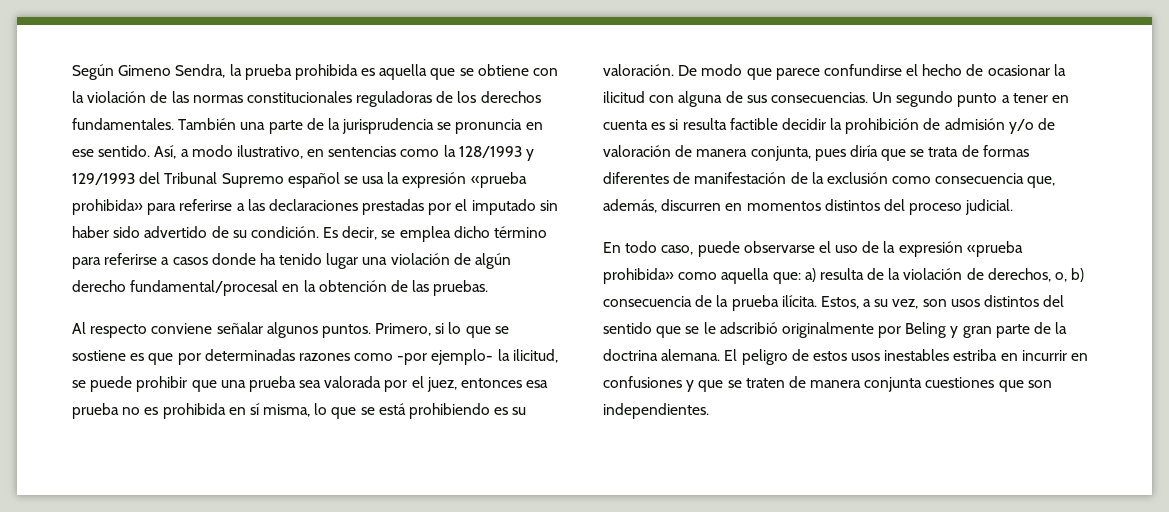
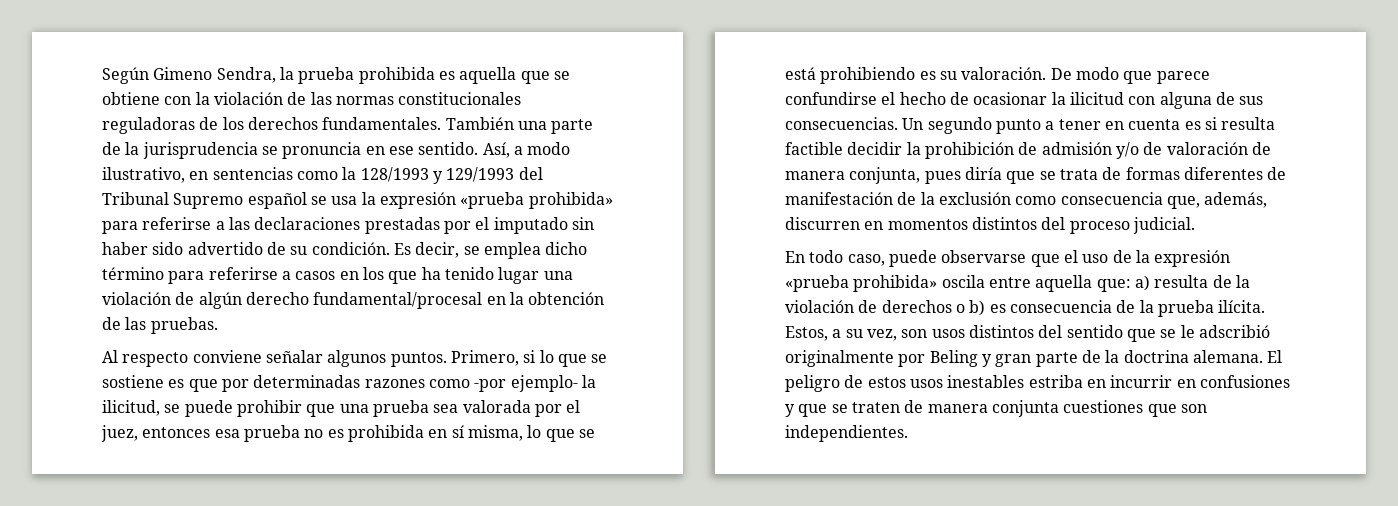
- Es decir, se emplea dicho término para referirse a casos donde ha tenido lugar una violación de algún derecho fundamental/procesal en la obtención de las pruebas.
+ Es decir, se emplea dicho término para referirse a casos en los que ha tenido lugar una violación de algún derecho fundamental/procesal en la obtención de las pruebas.
- En todo caso, puede observarse el uso de la expresión «prueba prohibida» como aquella que: a) resulta de la violación de derechos, o, b) consecuencia de la prueba ilícita.
+ En todo caso, puede observarse que el uso de la expresión «prueba prohibida» oscila entre aquella que: a) resulta de la violación de derechos o b) es consecuencia de la prueba ilícita.

